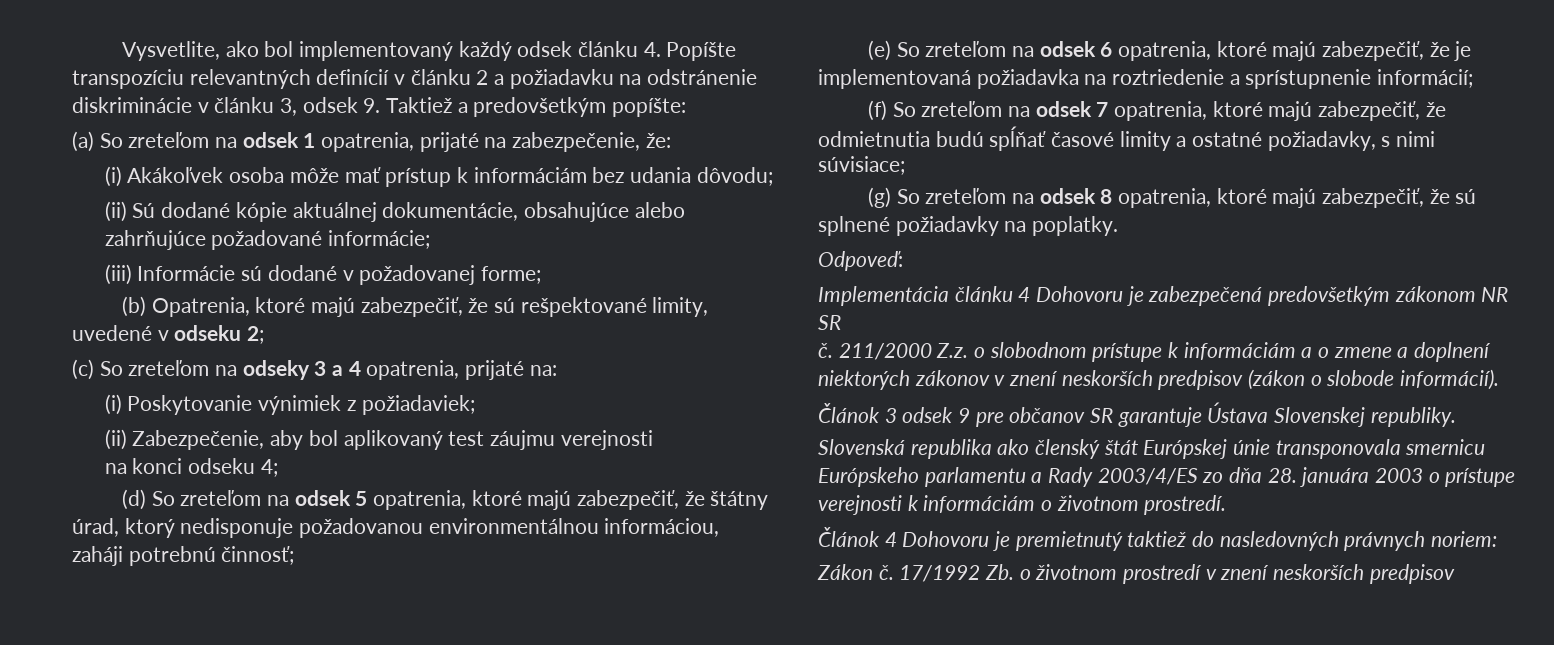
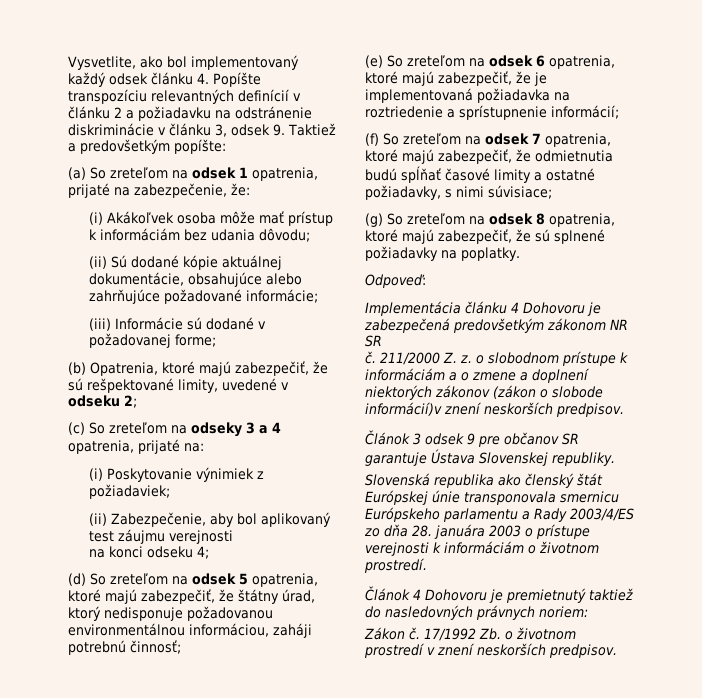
- 211/2000 Z.z. o slobodnom prístupe k informáciám a o zmene a doplnení niektorých zákonov v znení neskorších predpisov (zákon o slobode informácií).
+ 211/2000 Z. z. o slobodnom prístupe k informáciám a o zmene a doplnení niektorých zákonov (zákon o slobode informácií)v znení neskorších predpisov.
- 17/1992 Zb. o životnom prostredí v znení neskorších predpisov
+ 17/1992 Zb. o životnom prostredí v znení neskorších predpisov.

